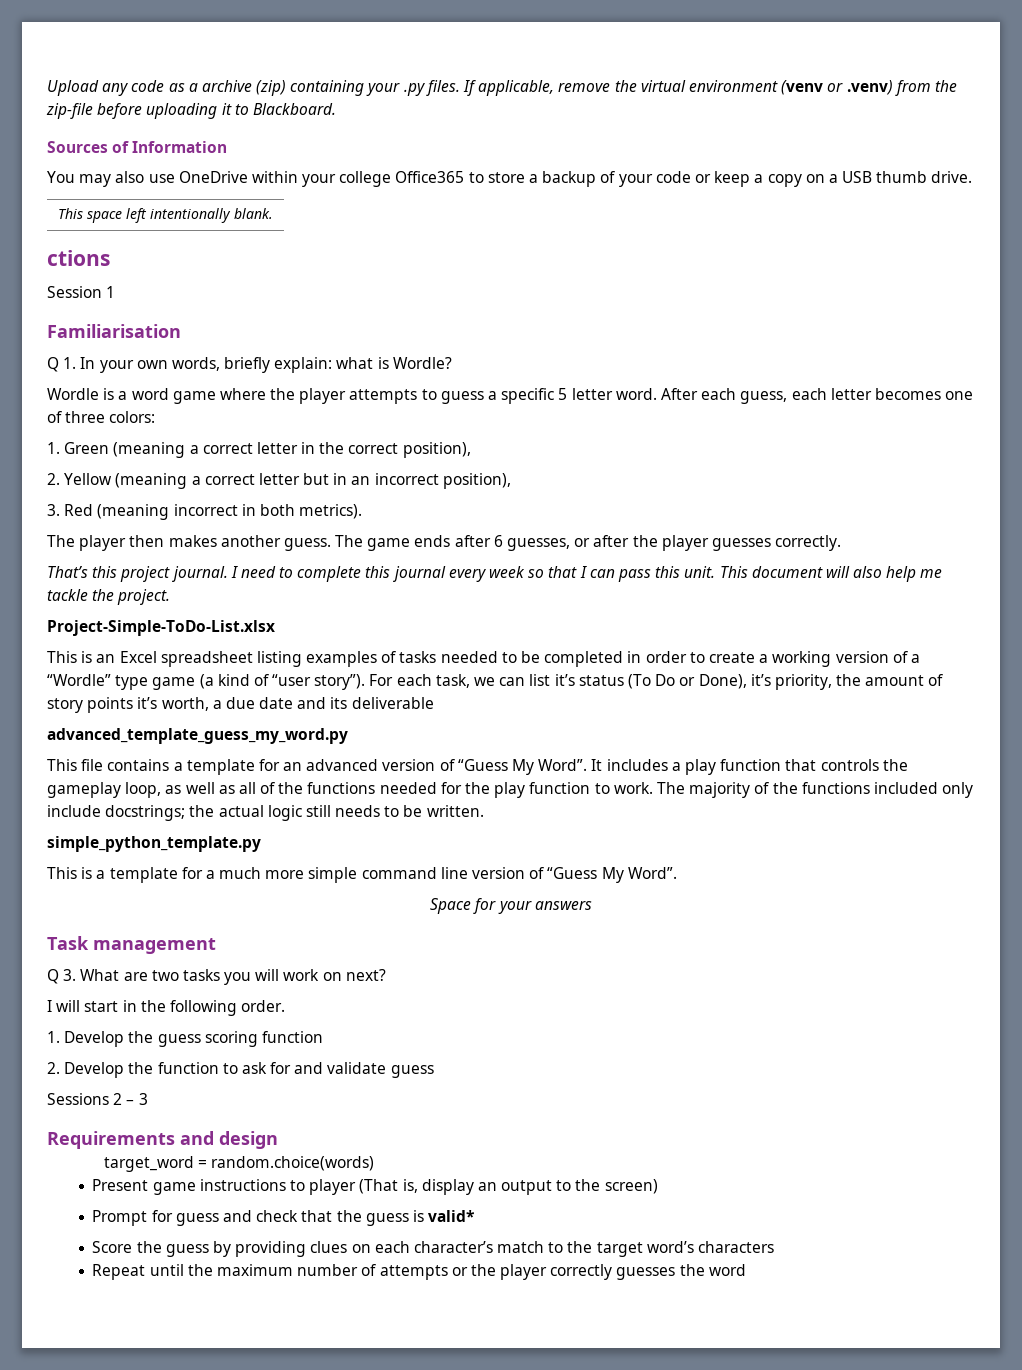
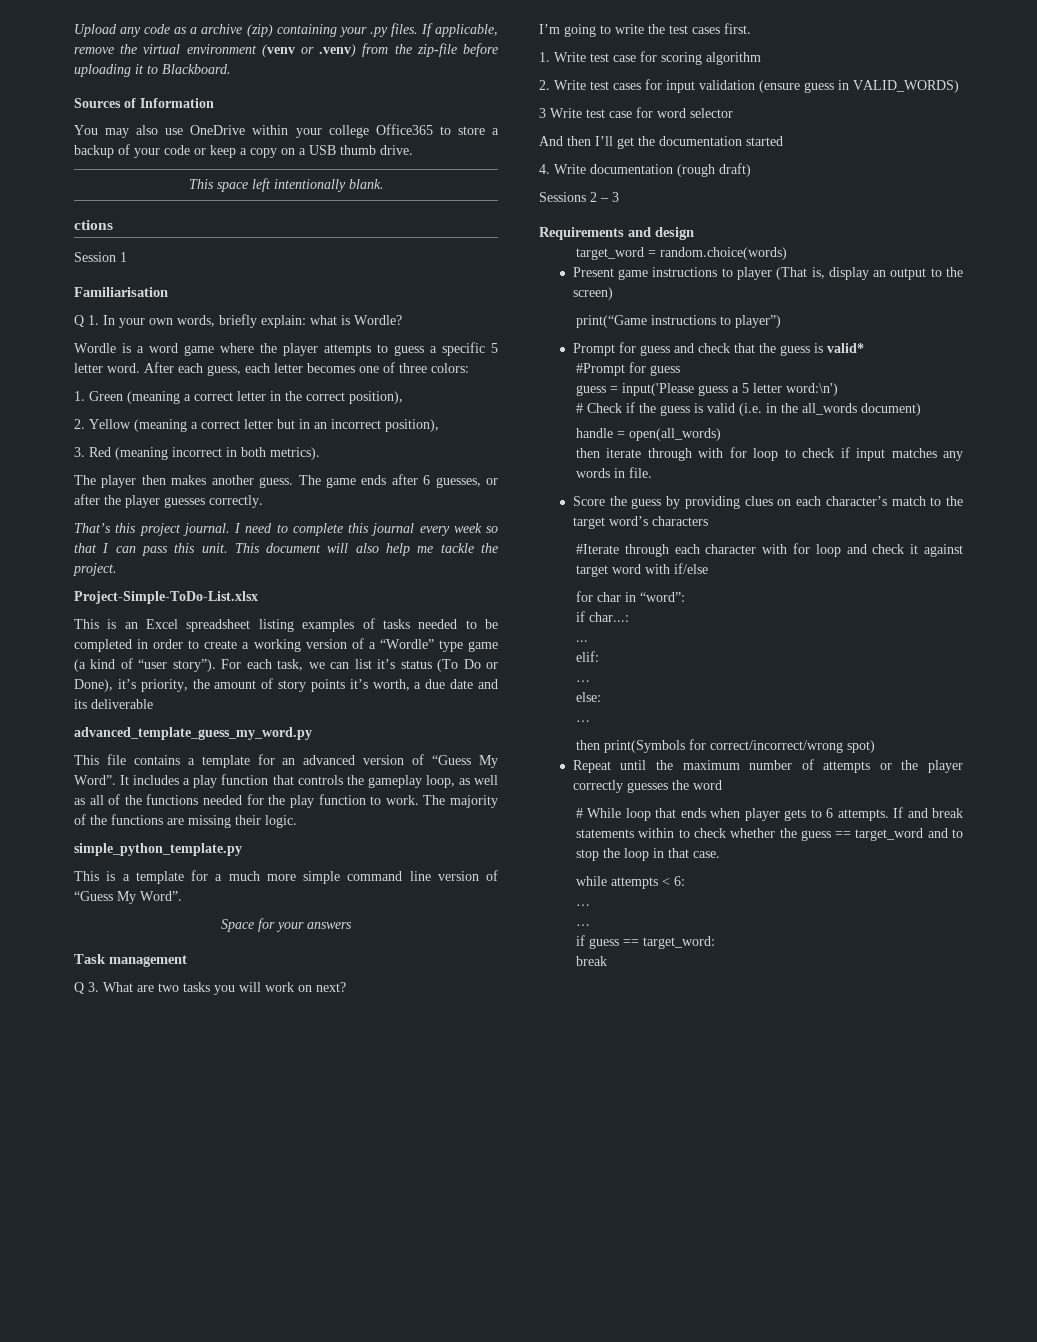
- The majority of the functions included only include docstrings; the actual logic still needs to be written.
+ The majority of the functions are missing their logic.
- I will start in the following order.
- 1. Develop the guess scoring function
- 2. Develop the function to ask for and validate guess
+ I’m going to write the test cases first.
+ 1. Write test case for scoring algorithm
+ 2. Write test cases for input validation (ensure guess in VALID_WORDS)
+ 3 Write test case for word selector
+ And then I’ll get the documentation started
+ 4. Write documentation (rough draft)
+ print(“Game instructions to player”)
+ #Prompt for guess
+ guess = input('Please guess a 5 letter word:\n')
+ # Check if the guess is valid (i.e. in the all_words document)
+ handle = open(all_words)
+ then iterate through with for loop to check if input matches any words in file.
+ #Iterate through each character with for loop and check it against target word with if/else
+ for char in “word”:
+ if char...:
+ ...
+ elif:
+ …
+ else:
+ …
+ then print(Symbols for correct/incorrect/wrong spot)
+ # While loop that ends when player gets to 6 attempts. If and break statements within to check whether the guess == target_word and to stop the loop in that case.
+ while attempts < 6:
+ …
+ …
+ if guess == target_word:
+ break

